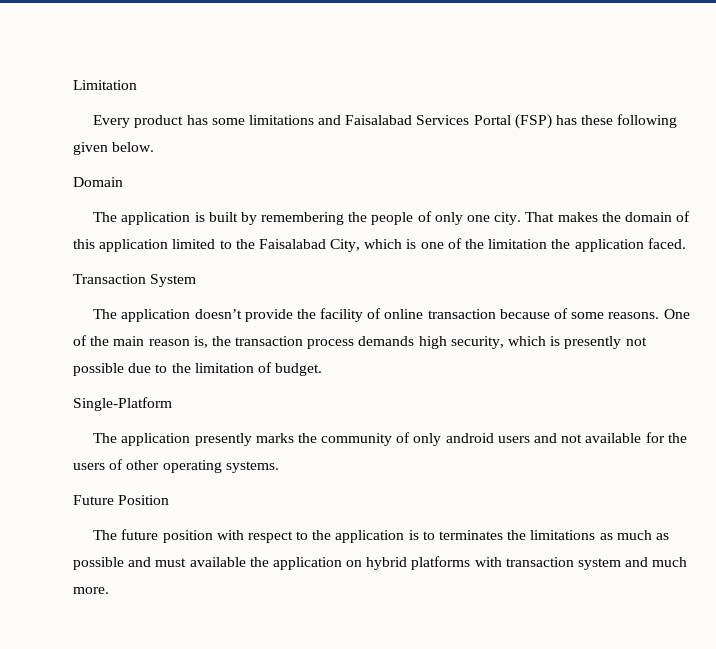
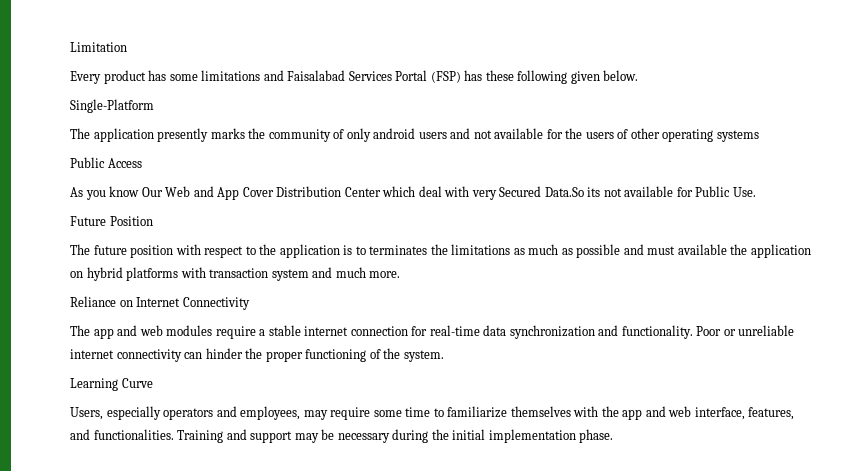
- Domain
- The application is built by remembering the people of only one city. That makes the domain of this application limited to the Faisalabad City, which is one of the limitation the application faced.
- Transaction System
- The application doesn’t provide the facility of online transaction because of some reasons. One of the main reason is, the transaction process demands high security, which is presently not possible due to the limitation of budget.
- The application presently marks the community of only android users and not available for the users of other operating systems.
+ The application presently marks the community of only android users and not available for the users of other operating systems
+ Public Access
+ As you know Our Web and App Cover Distribution Center which deal with very Secured Data.So its not available for Public Use.
+ Reliance on Internet Connectivity
+ The app and web modules require a stable internet connection for real-time data synchronization and functionality. Poor or unreliable internet connectivity can hinder the proper functioning of the system.
+ Learning Curve
+ Users, especially operators and employees, may require some time to familiarize themselves with the app and web interface, features, and functionalities. Training and support may be necessary during the initial implementation phase.

